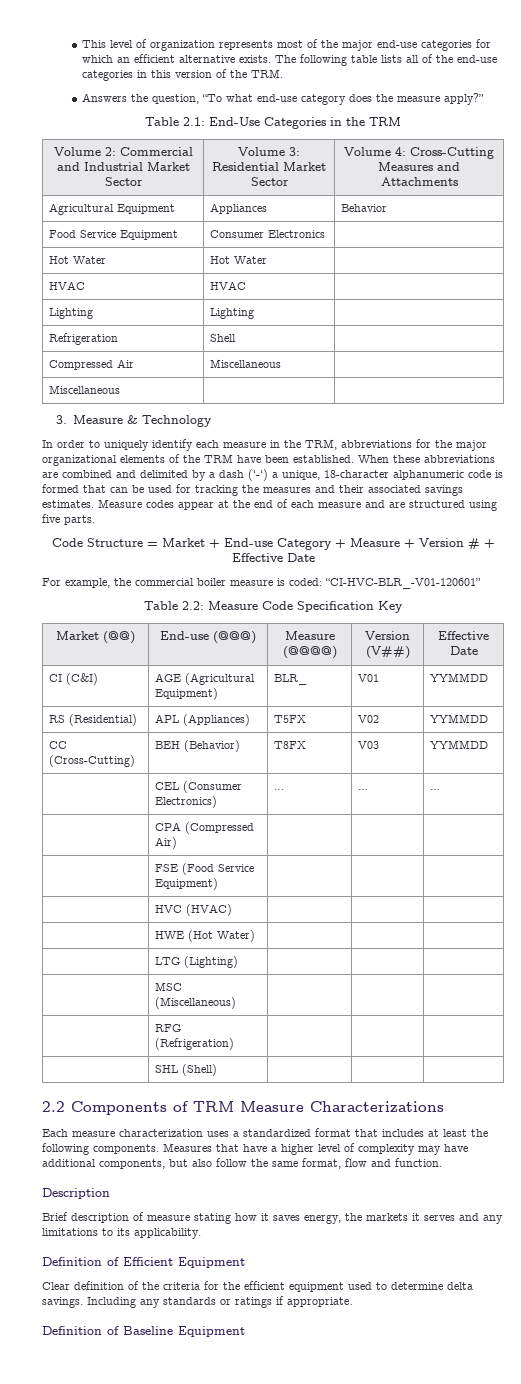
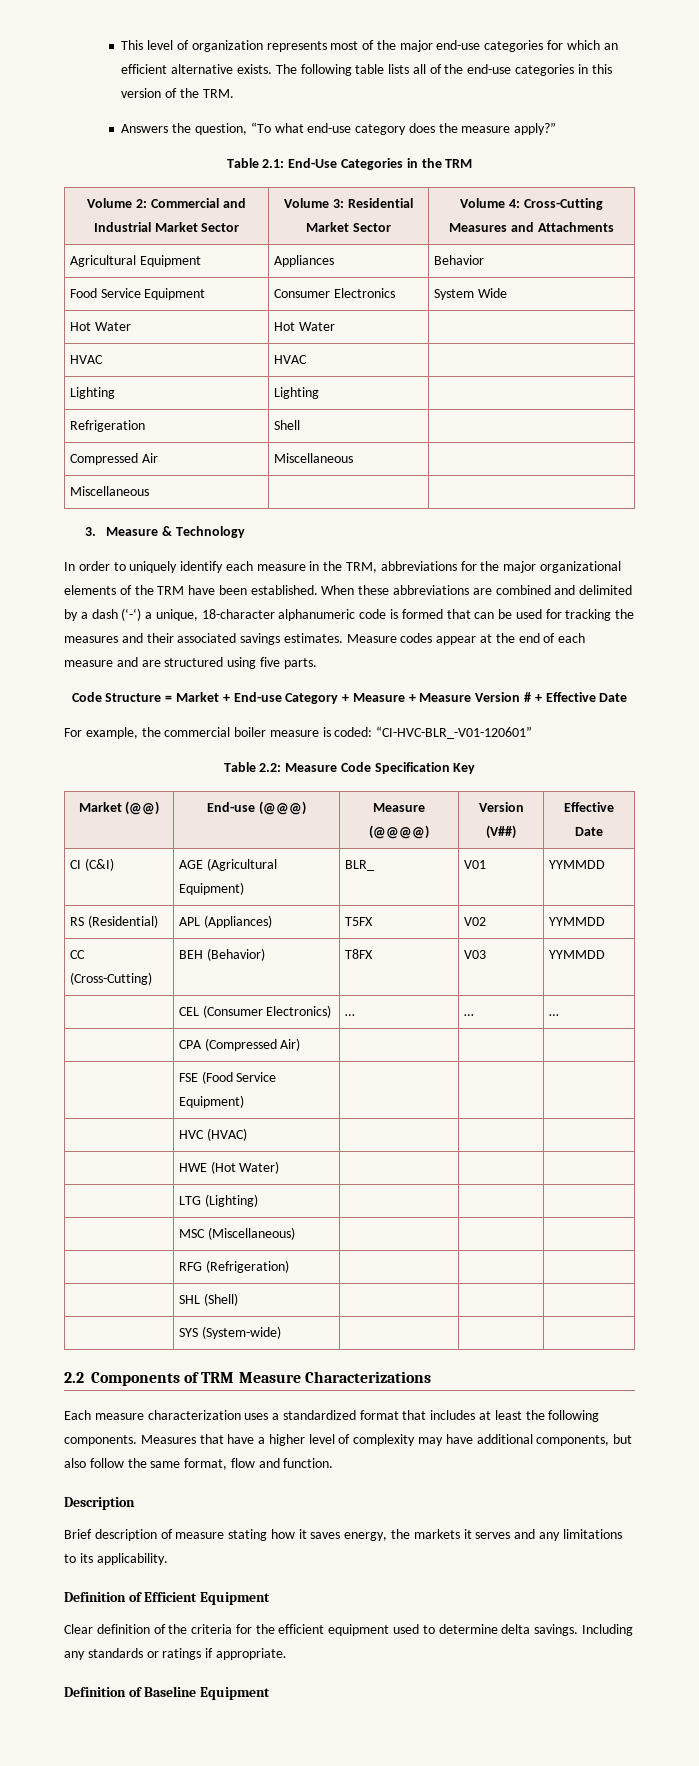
- Food Service Equipment | Consumer Electronics |
+ Food Service Equipment | Consumer Electronics | System Wide
- Code Structure = Market + End-use Category + Measure + Version # + Effective Date
+ Code Structure = Market + End-use Category + Measure + Measure Version # + Effective Date
+ | SYS (System-wide) | | |

